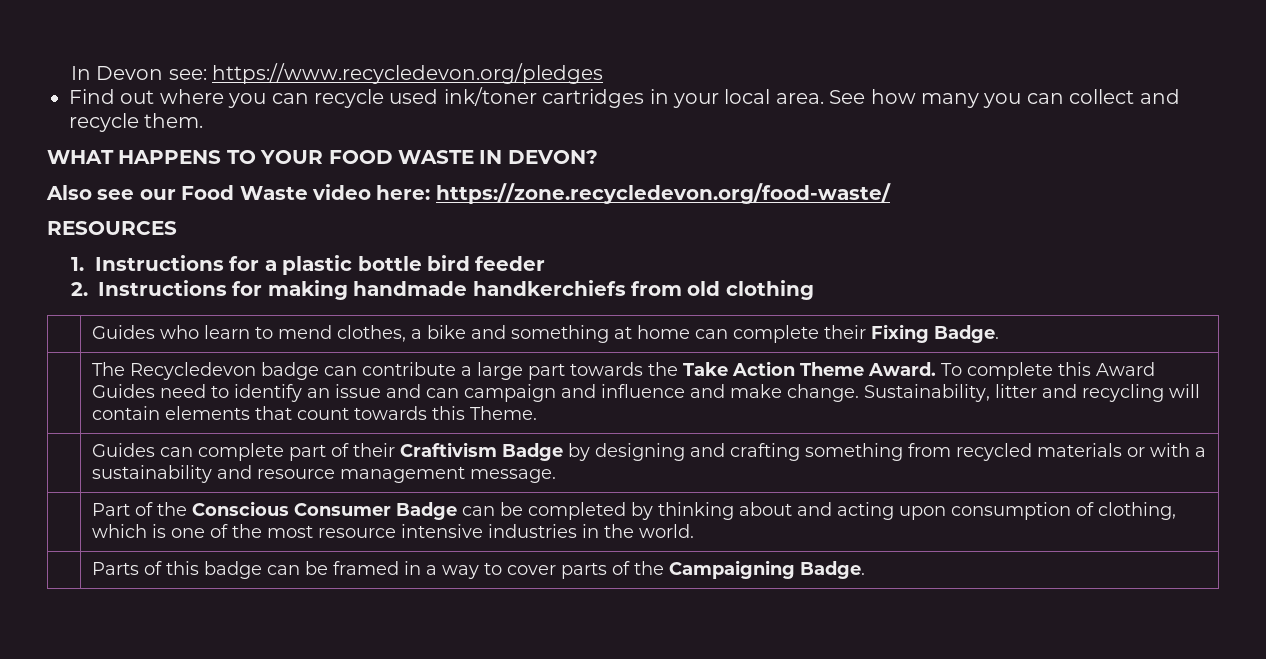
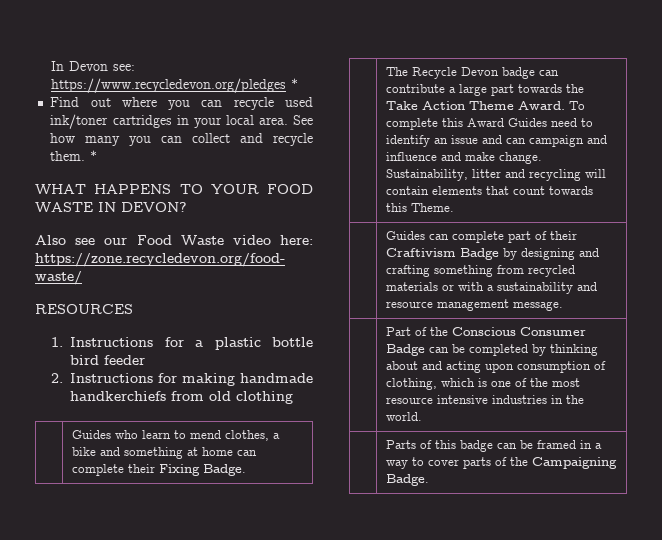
- In Devon see: https://www.recycledevon.org/pledges
+ In Devon see: https://www.recycledevon.org/pledges *
- See how many you can collect and recycle them.
+ See how many you can collect and recycle them. *
- The Recycledevon badge can contribute a large part towards the Take Action Theme Award.
+ The Recycle Devon badge can contribute a large part towards the Take Action Theme Award.

